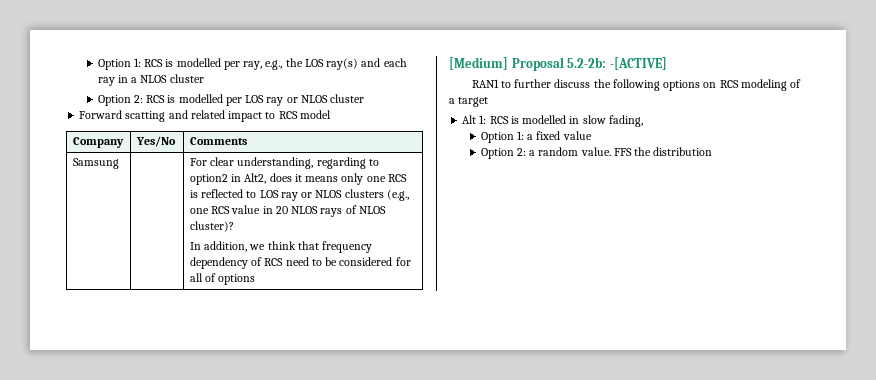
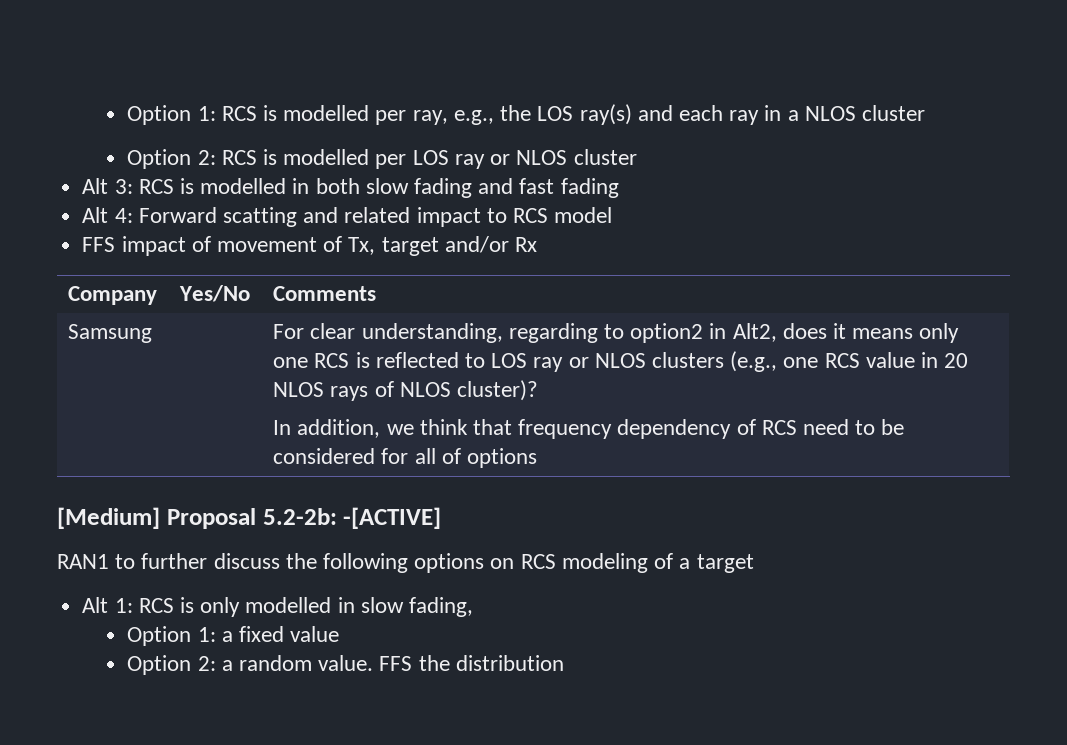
- Forward scatting and related impact to RCS model
+ Alt 3: RCS is modelled in both slow fading and fast fading
+ Alt 4: Forward scatting and related impact to RCS model
+ FFS impact of movement of Tx, target and/or Rx
- Alt 1: RCS is modelled in slow fading,
+ Alt 1: RCS is only modelled in slow fading,

